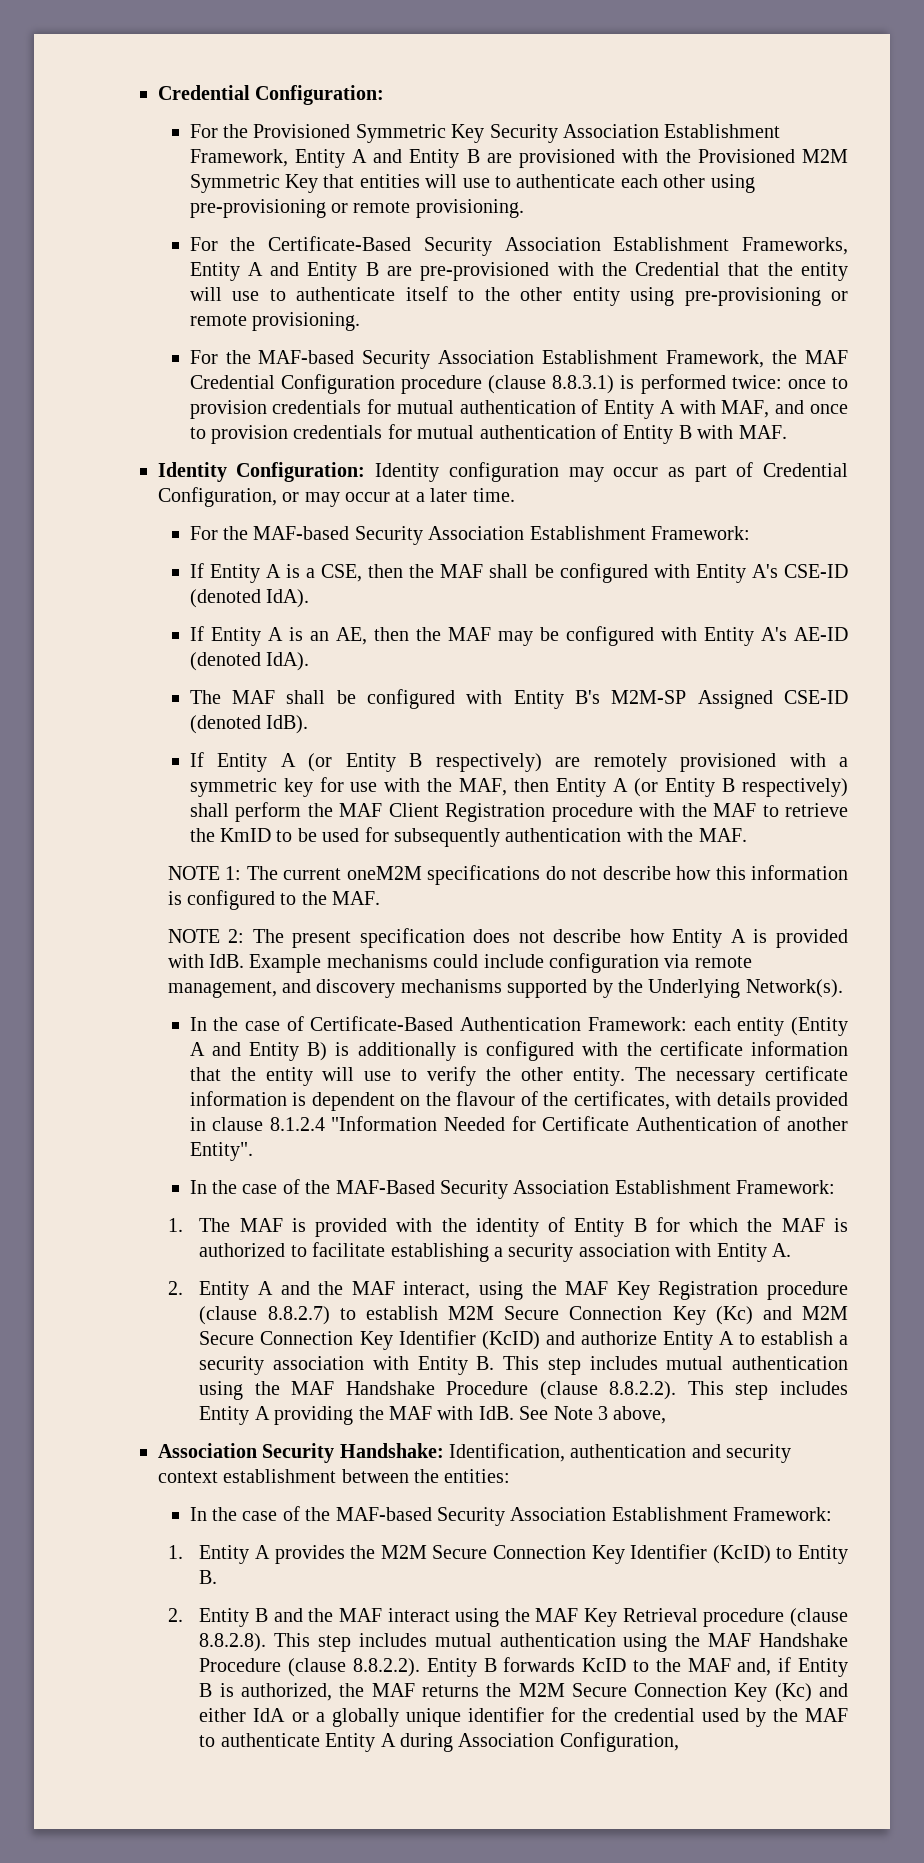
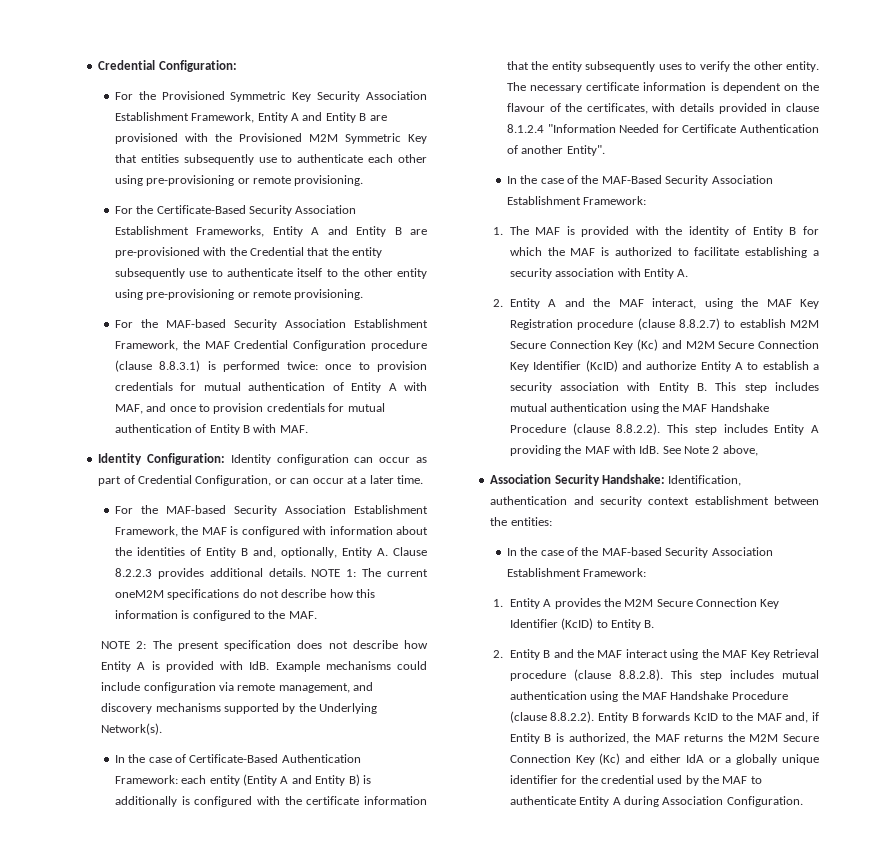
- For the Provisioned Symmetric Key Security Association Establishment Framework, Entity A and Entity B are provisioned with the Provisioned M2M Symmetric Key that entities will use to authenticate each other using pre-provisioning or remote provisioning.
+ For the Provisioned Symmetric Key Security Association Establishment Framework, Entity A and Entity B are provisioned with the Provisioned M2M Symmetric Key that entities subsequently use to authenticate each other using pre-provisioning or remote provisioning.
- For the Certificate-Based Security Association Establishment Frameworks, Entity A and Entity B are pre-provisioned with the Credential that the entity will use to authenticate itself to the other entity using pre-provisioning or remote provisioning.
+ For the Certificate-Based Security Association Establishment Frameworks, Entity A and Entity B are pre-provisioned with the Credential that the entity subsequently use to authenticate itself to the other entity using pre-provisioning or remote provisioning.
- Identity Configuration: Identity configuration may occur as part of Credential Configuration, or may occur at a later time.
+ Identity Configuration: Identity configuration can occur as part of Credential Configuration, or can occur at a later time.
- For the MAF-based Security Association Establishment Framework:
- If Entity A is a CSE, then the MAF shall be configured with Entity A's CSE-ID (denoted IdA).
- If Entity A is an AE, then the MAF may be configured with Entity A's AE-ID (denoted IdA).
- The MAF shall be configured with Entity B's M2M-SP Assigned CSE-ID (denoted IdB).
- If Entity A (or Entity B respectively) are remotely provisioned with a symmetric key for use with the MAF, then Entity A (or Entity B respectively) shall perform the MAF Client Registration procedure with the MAF to retrieve the KmID to be used for subsequently authentication with the MAF.
- NOTE 1: The current oneM2M specifications do not describe how this information is configured to the MAF.
+ For the MAF-based Security Association Establishment Framework, the MAF is configured with information about the identities of Entity B and, optionally, Entity A. Clause 8.2.2.3 provides additional details. NOTE 1: The current oneM2M specifications do not describe how this information is configured to the MAF.
- In the case of Certificate-Based Authentication Framework: each entity (Entity A and Entity B) is additionally is configured with the certificate information that the entity will use to verify the other entity.
+ In the case of Certificate-Based Authentication Framework: each entity (Entity A and Entity B) is additionally is configured with the certificate information that the entity subsequently uses to verify the other entity.
- 2. Entity A and the MAF interact, using the MAF Key Registration procedure (clause 8.8.2.7) to establish M2M Secure Connection Key (Kc) and M2M Secure Connection Key Identifier (KcID) and authorize Entity A to establish a security association with Entity B. This step includes mutual authentication using the MAF Handshake Procedure (clause 8.8.2.2). This step includes Entity A providing the MAF with IdB. See Note 3 above,
+ 2. Entity A and the MAF interact, using the MAF Key Registration procedure (clause 8.8.2.7) to establish M2M Secure Connection Key (Kc) and M2M Secure Connection Key Identifier (KcID) and authorize Entity A to establish a security association with Entity B. This step includes mutual authentication using the MAF Handshake Procedure (clause 8.8.2.2). This step includes Entity A providing the MAF with IdB. See Note 2 above,
- 2. Entity B and the MAF interact using the MAF Key Retrieval procedure (clause 8.8.2.8). This step includes mutual authentication using the MAF Handshake Procedure (clause 8.8.2.2). Entity B forwards KcID to the MAF and, if Entity B is authorized, the MAF returns the M2M Secure Connection Key (Kc) and either IdA or a globally unique identifier for the credential used by the MAF to authenticate Entity A during Association Configuration,
+ 2. Entity B and the MAF interact using the MAF Key Retrieval procedure (clause 8.8.2.8). This step includes mutual authentication using the MAF Handshake Procedure (clause 8.8.2.2). Entity B forwards KcID to the MAF and, if Entity B is authorized, the MAF returns the M2M Secure Connection Key (Kc) and either IdA or a globally unique identifier for the credential used by the MAF to authenticate Entity A during Association Configuration.

